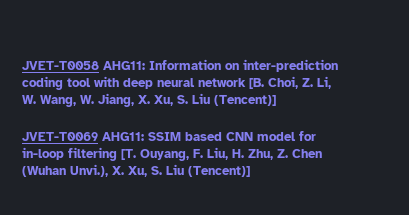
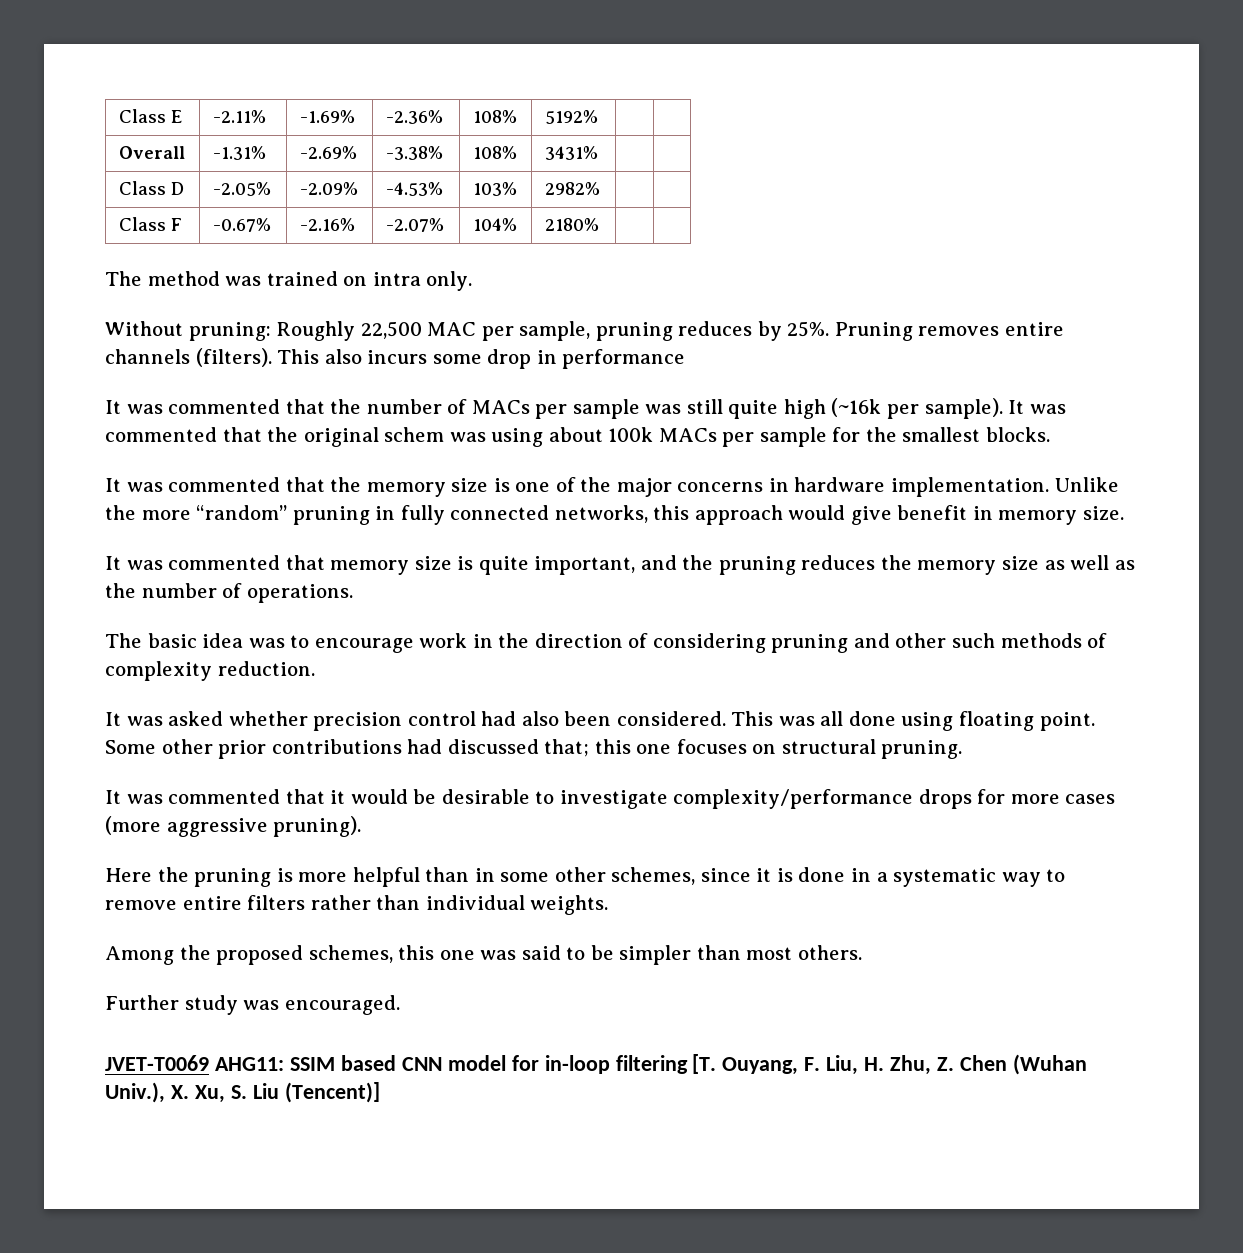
- JVET-T0058 AHG11: Information on inter-prediction coding tool with deep neural network [B. Choi, Z. Li, W. Wang, W. Jiang, X. Xu, S. Liu (Tencent)]
+ Class E | -2.11% | -1.69% | -2.36% | 108% | 5192% | |
+ Overall | -1.31% | -2.69% | -3.38% | 108% | 3431% | |
+ Class D | -2.05% | -2.09% | -4.53% | 103% | 2982% | |
+ Class F | -0.67% | -2.16% | -2.07% | 104% | 2180% | |
+ The method was trained on intra only.
+ Without pruning: Roughly 22,500 MAC per sample, pruning reduces by 25%. Pruning removes entire channels (filters). This also incurs some drop in performance
+ It was commented that the number of MACs per sample was still quite high (~16k per sample). It was commented that the original schem was using about 100k MACs per sample for the smallest blocks.
+ It was commented that the memory size is one of the major concerns in hardware implementation. Unlike the more “random” pruning in fully connected networks, this approach would give benefit in memory size.
+ It was commented that memory size is quite important, and the pruning reduces the memory size as well as the number of operations.
+ The basic idea was to encourage work in the direction of considering pruning and other such methods of complexity reduction.
+ It was asked whether precision control had also been considered. This was all done using floating point. Some other prior contributions had discussed that; this one focuses on structural pruning.
+ It was commented that it would be desirable to investigate complexity/performance drops for more cases (more aggressive pruning).
+ Here the pruning is more helpful than in some other schemes, since it is done in a systematic way to remove entire filters rather than individual weights.
+ Among the proposed schemes, this one was said to be simpler than most others.
+ Further study was encouraged.
- JVET-T0069 AHG11: SSIM based CNN model for in-loop filtering [T. Ouyang, F. Liu, H. Zhu, Z. Chen (Wuhan Unvi.), X. Xu, S. Liu (Tencent)]
+ JVET-T0069 AHG11: SSIM based CNN model for in-loop filtering [T. Ouyang, F. Liu, H. Zhu, Z. Chen (Wuhan Univ.), X. Xu, S. Liu (Tencent)]

